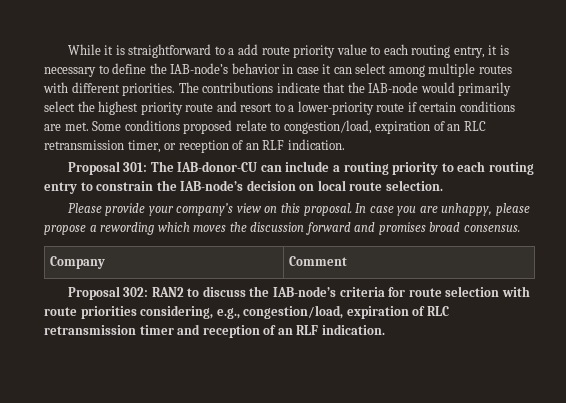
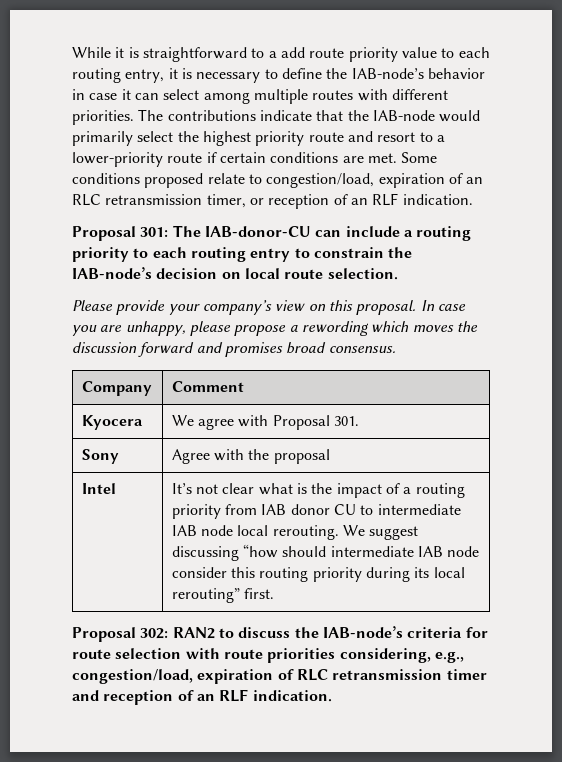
+ Kyocera | We agree with Proposal 301.
+ Sony | Agree with the proposal
+ Intel | It’s not clear what is the impact of a routing priority from IAB donor CU to intermediate IAB node local rerouting. We suggest discussing “how should intermediate IAB node consider this routing priority during its local rerouting” first.

